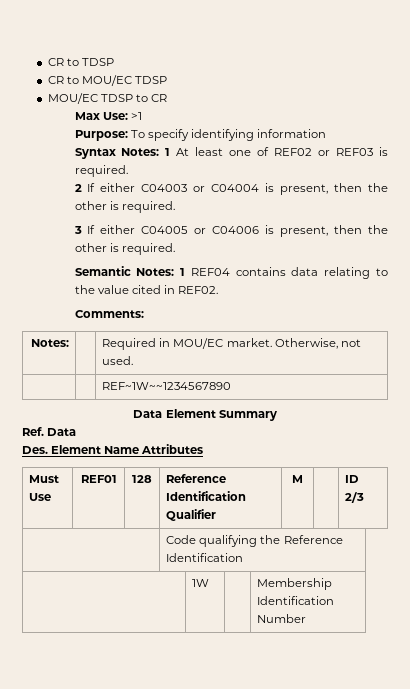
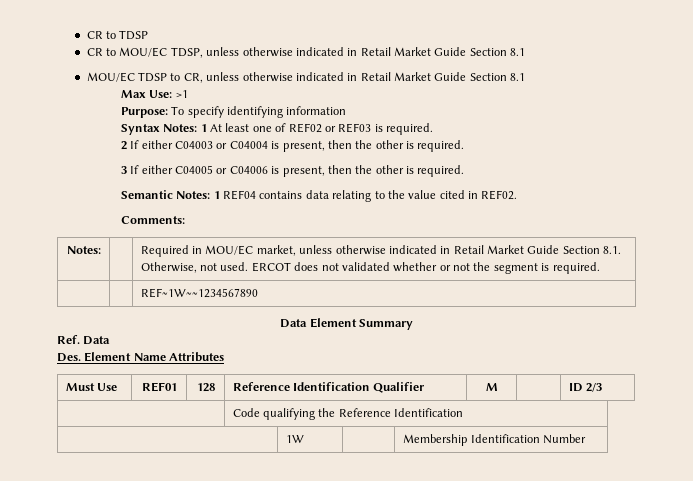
- CR to MOU/EC TDSP
- MOU/EC TDSP to CR
+ CR to MOU/EC TDSP, unless otherwise indicated in Retail Market Guide Section 8.1
+ MOU/EC TDSP to CR, unless otherwise indicated in Retail Market Guide Section 8.1
- Notes: | | Required in MOU/EC market. Otherwise, not used.
+ Notes: | | Required in MOU/EC market, unless otherwise indicated in Retail Market Guide Section 8.1. Otherwise, not used. ERCOT does not validated whether or not the segment is required.

